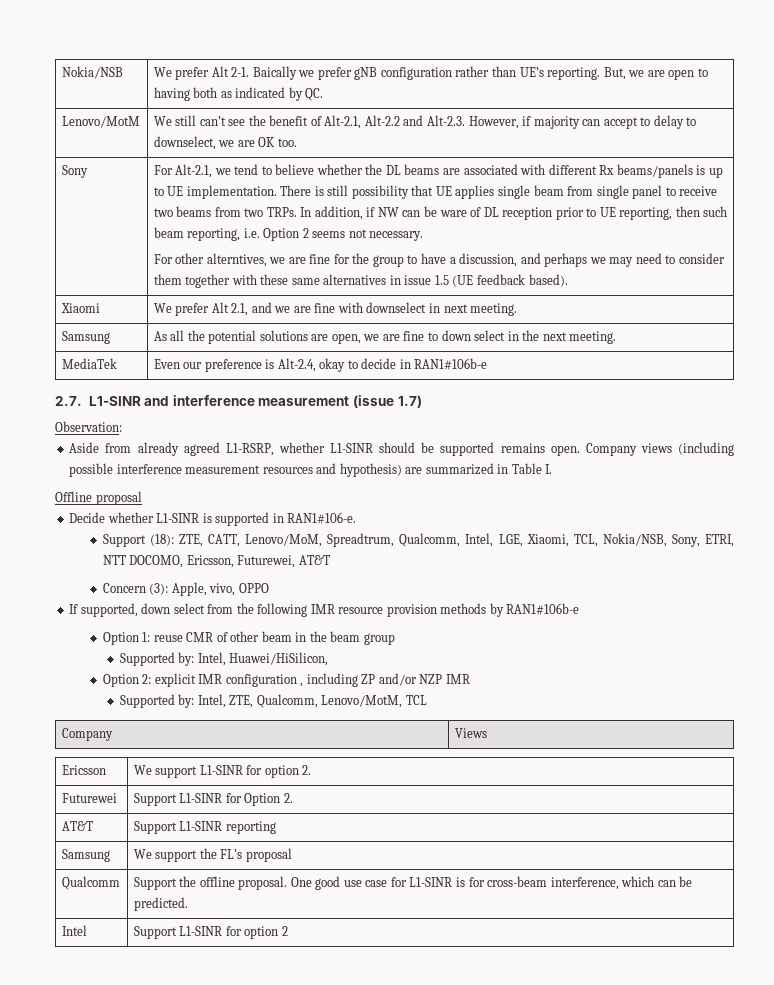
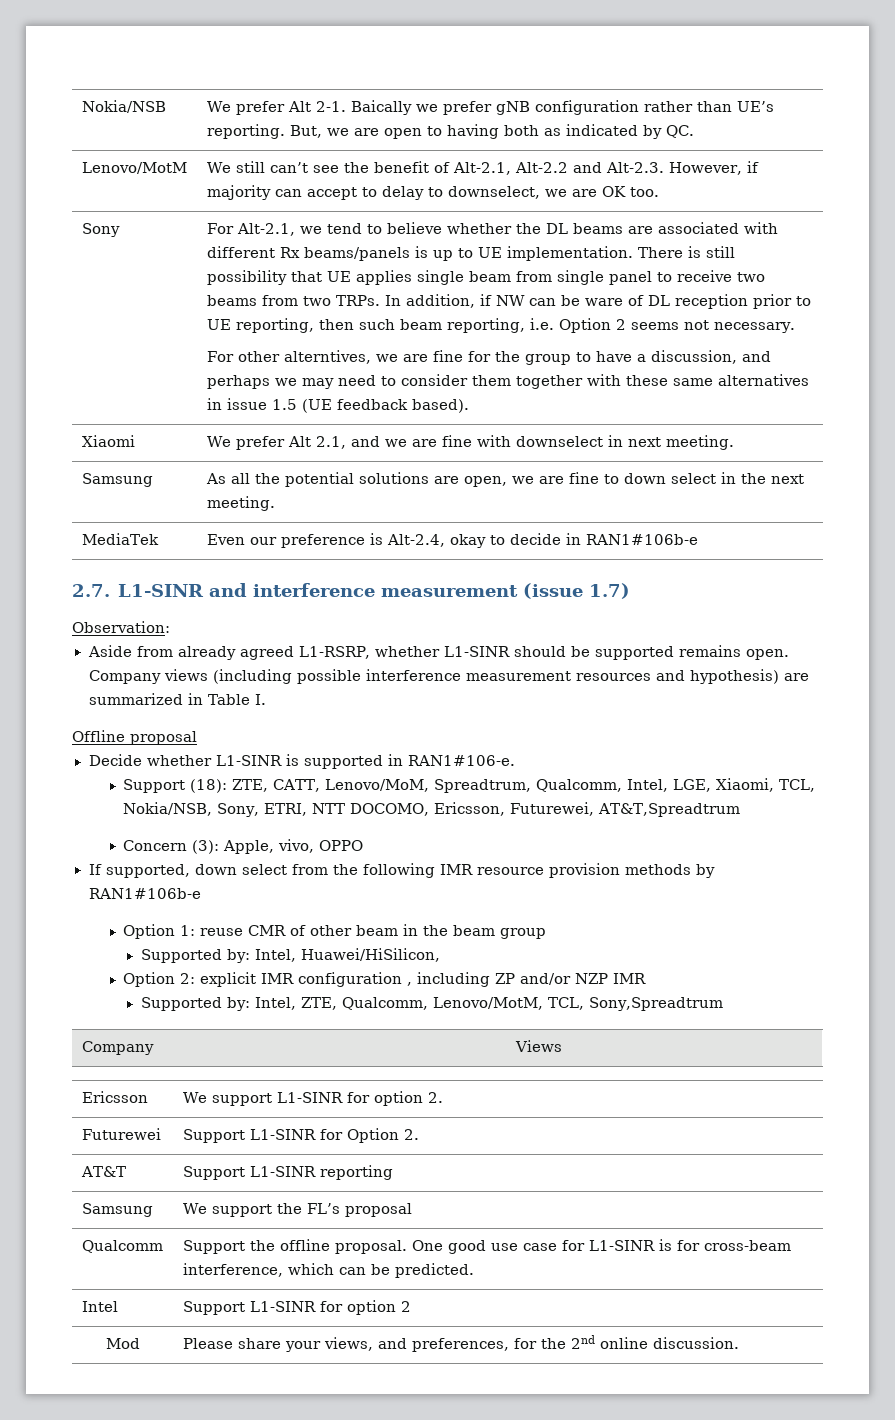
- Support (18): ZTE, CATT, Lenovo/MoM, Spreadtrum, Qualcomm, Intel, LGE, Xiaomi, TCL, Nokia/NSB, Sony, ETRI, NTT DOCOMO, Ericsson, Futurewei, AT&T
+ Support (18): ZTE, CATT, Lenovo/MoM, Spreadtrum, Qualcomm, Intel, LGE, Xiaomi, TCL, Nokia/NSB, Sony, ETRI, NTT DOCOMO, Ericsson, Futurewei, AT&T,Spreadtrum
- Supported by: Intel, ZTE, Qualcomm, Lenovo/MotM, TCL
+ Supported by: Intel, ZTE, Qualcomm, Lenovo/MotM, TCL, Sony,Spreadtrum
+ Mod | Please share your views, and preferences, for the 2nd online discussion.

